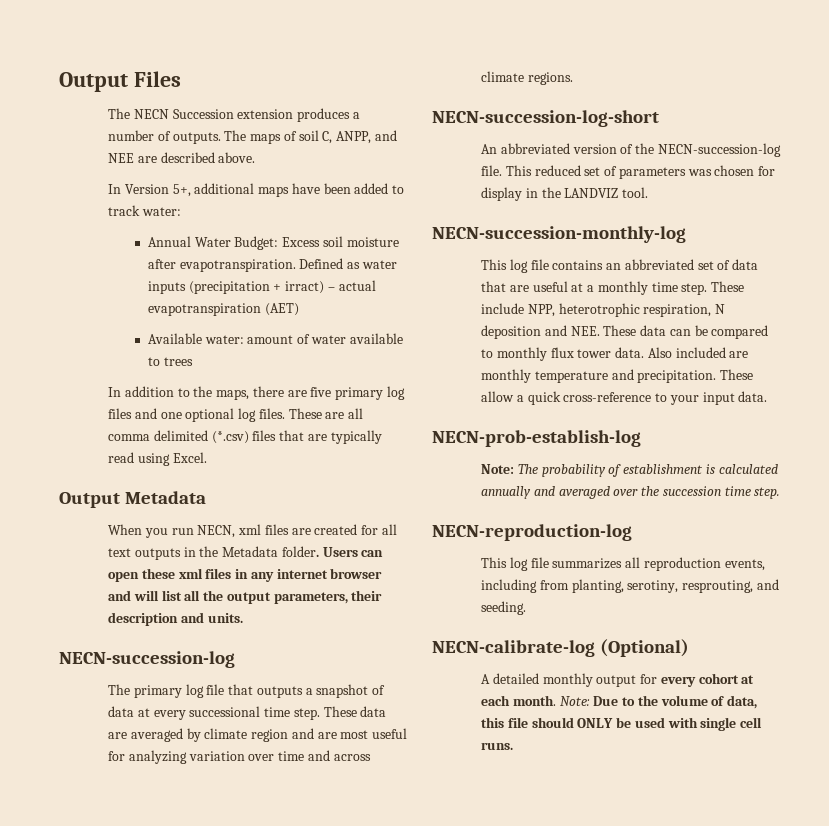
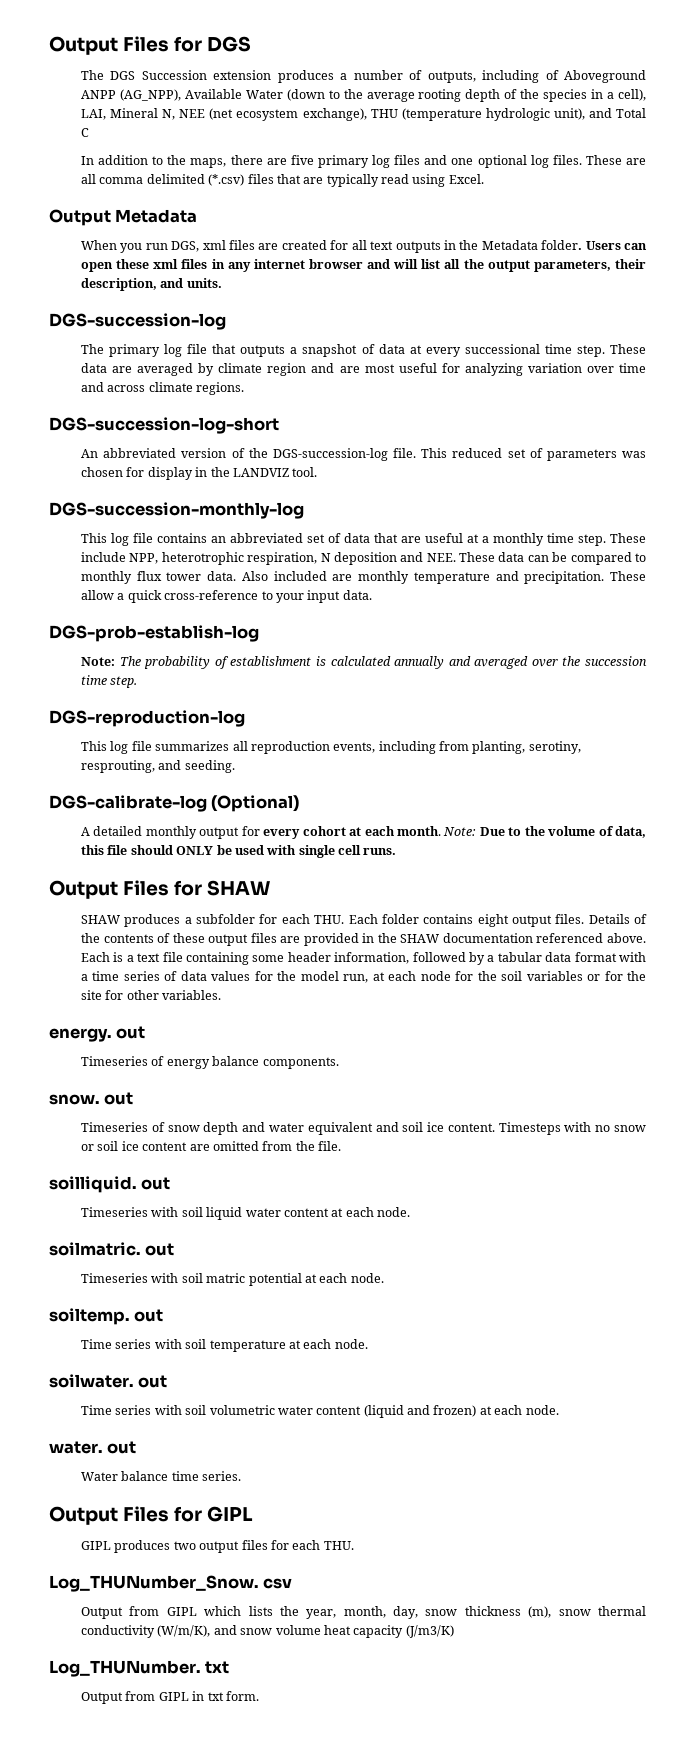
- Output Files
- The NECN Succession extension produces a number of outputs. The maps of soil C, ANPP, and NEE are described above.
- In Version 5+, additional maps have been added to track water:
- Annual Water Budget: Excess soil moisture after evapotranspiration. Defined as water inputs (precipitation + irract) – actual evapotranspiration (AET)
- Available water: amount of water available to trees
+ Output Files for DGS
+ The DGS Succession extension produces a number of outputs, including of Aboveground ANPP (AG_NPP), Available Water (down to the average rooting depth of the species in a cell), LAI, Mineral N, NEE (net ecosystem exchange), THU (temperature hydrologic unit), and Total C
- When you run NECN, xml files are created for all text outputs in the Metadata folder.
+ When you run DGS, xml files are created for all text outputs in the Metadata folder.
- Users can open these xml files in any internet browser and will list all the output parameters, their description and units.
- NECN-succession-log
+ Users can open these xml files in any internet browser and will list all the output parameters, their description, and units.
+ DGS-succession-log
- NECN-succession-log-short
+ DGS-succession-log-short
- An abbreviated version of the NECN-succession-log file.
+ An abbreviated version of the DGS-succession-log file.
- NECN-succession-monthly-log
+ DGS-succession-monthly-log
- NECN-prob-establish-log
+ DGS-prob-establish-log
- NECN-reproduction-log
+ DGS-reproduction-log
- NECN-calibrate-log (Optional)
+ DGS-calibrate-log (Optional)
+ Output Files for SHAW
+ SHAW produces a subfolder for each THU. Each folder contains eight output files. Details of the contents of these output files are provided in the SHAW documentation referenced above. Each is a text file containing some header information, followed by a tabular data format with a time series of data values for the model run, at each node for the soil variables or for the site for other variables.
+ energy. out
+ Timeseries of energy balance components.
+ snow. out
+ Timeseries of snow depth and water equivalent and soil ice content. Timesteps with no snow or soil ice content are omitted from the file.
+ soilliquid. out
+ Timeseries with soil liquid water content at each node.
+ soilmatric. out
+ Timeseries with soil matric potential at each node.
+ soiltemp. out
+ Time series with soil temperature at each node.
+ soilwater. out
+ Time series with soil volumetric water content (liquid and frozen) at each node.
+ water. out
+ Water balance time series.
+ Output Files for GIPL
+ GIPL produces two output files for each THU.
+ Log_THUNumber_Snow. csv
+ Output from GIPL which lists the year, month, day, snow thickness (m), snow thermal conductivity (W/m/K), and snow volume heat capacity (J/m3/K)
+ Log_THUNumber. txt
+ Output from GIPL in txt form.

